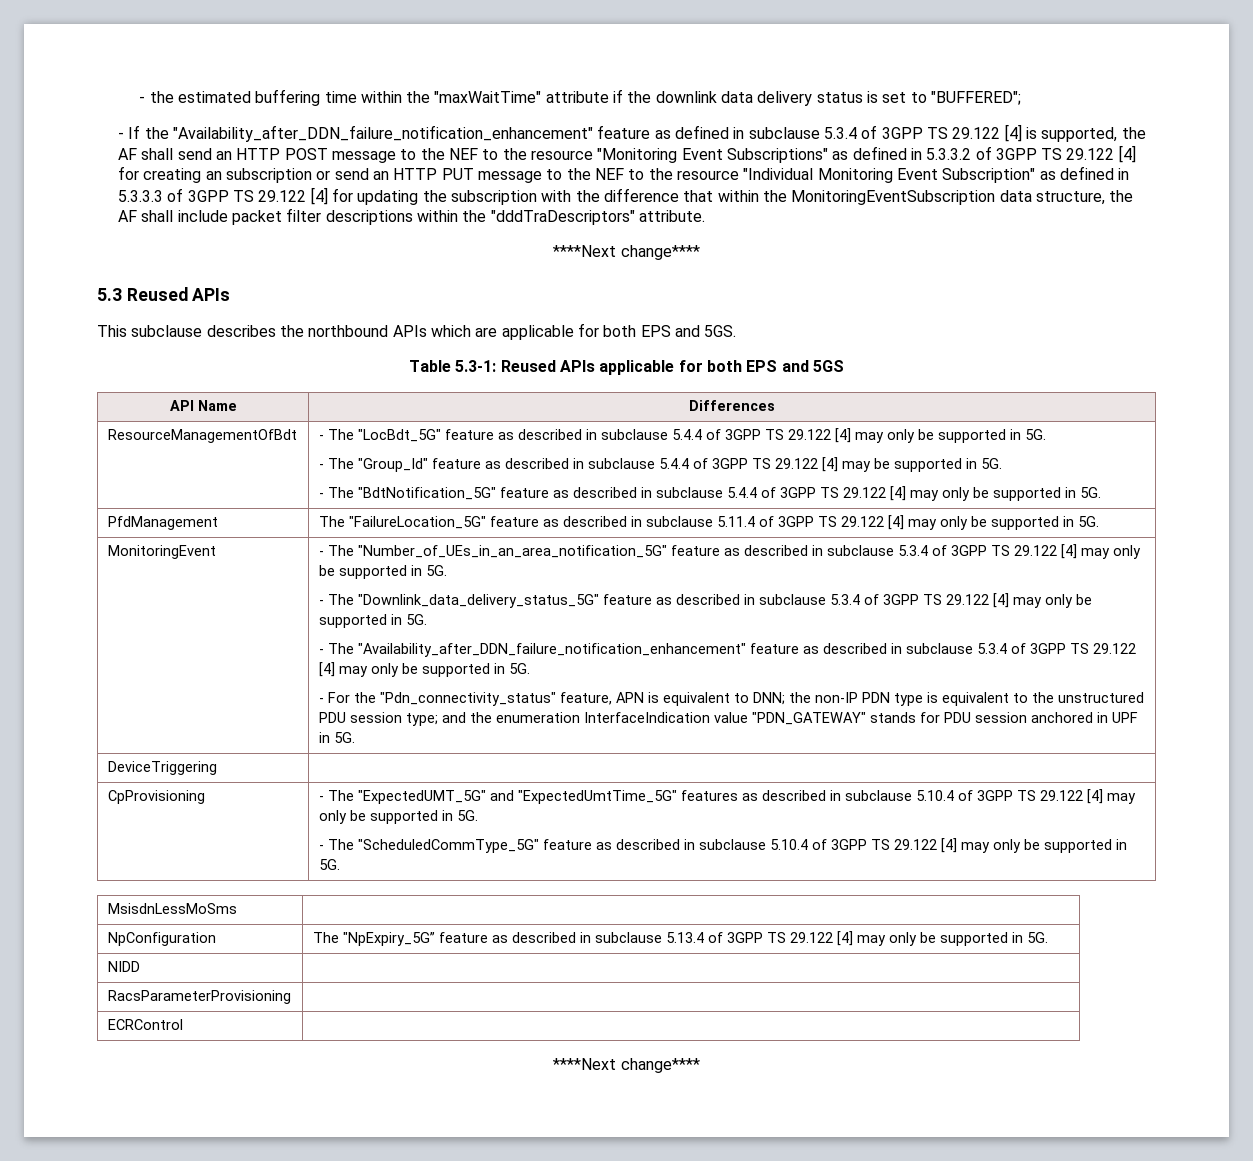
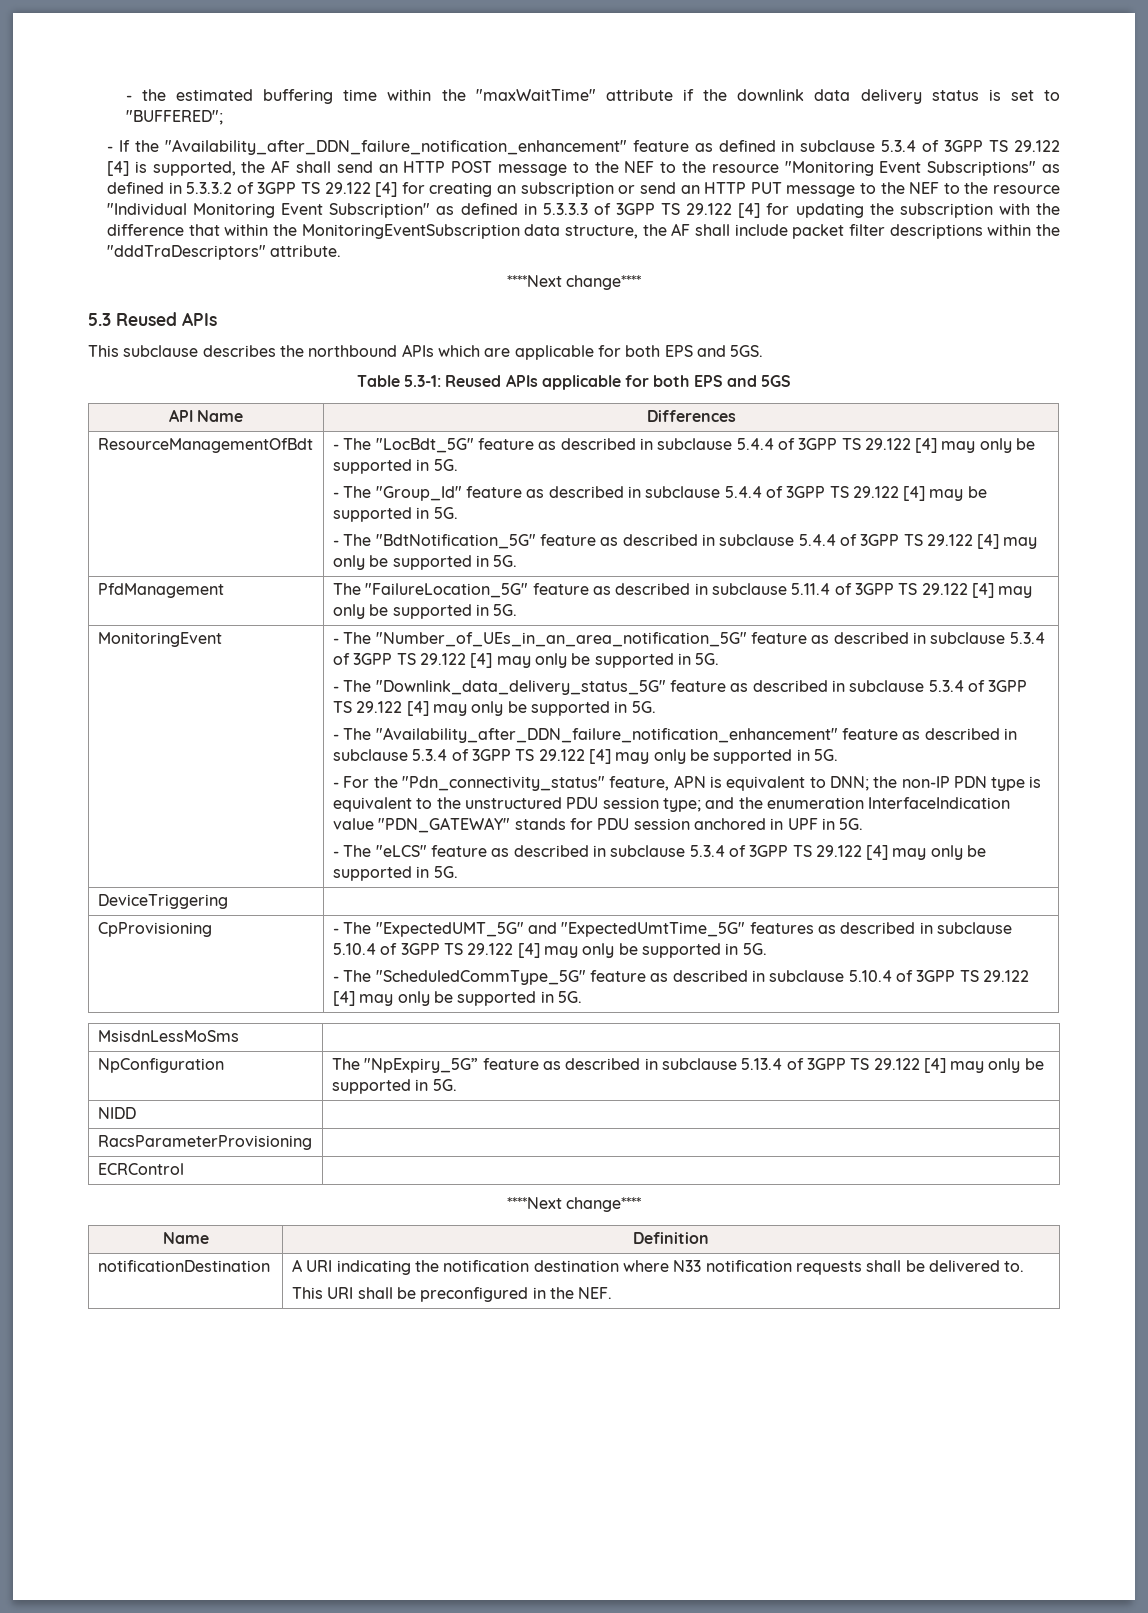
+ - The "eLCS" feature as described in subclause 5.3.4 of 3GPP TS 29.122 [4] may only be supported in 5G.
+ Name | Definition
+ notificationDestination | A URI indicating the notification destination where N33 notification requests shall be delivered to.
+ This URI shall be preconfigured in the NEF.

